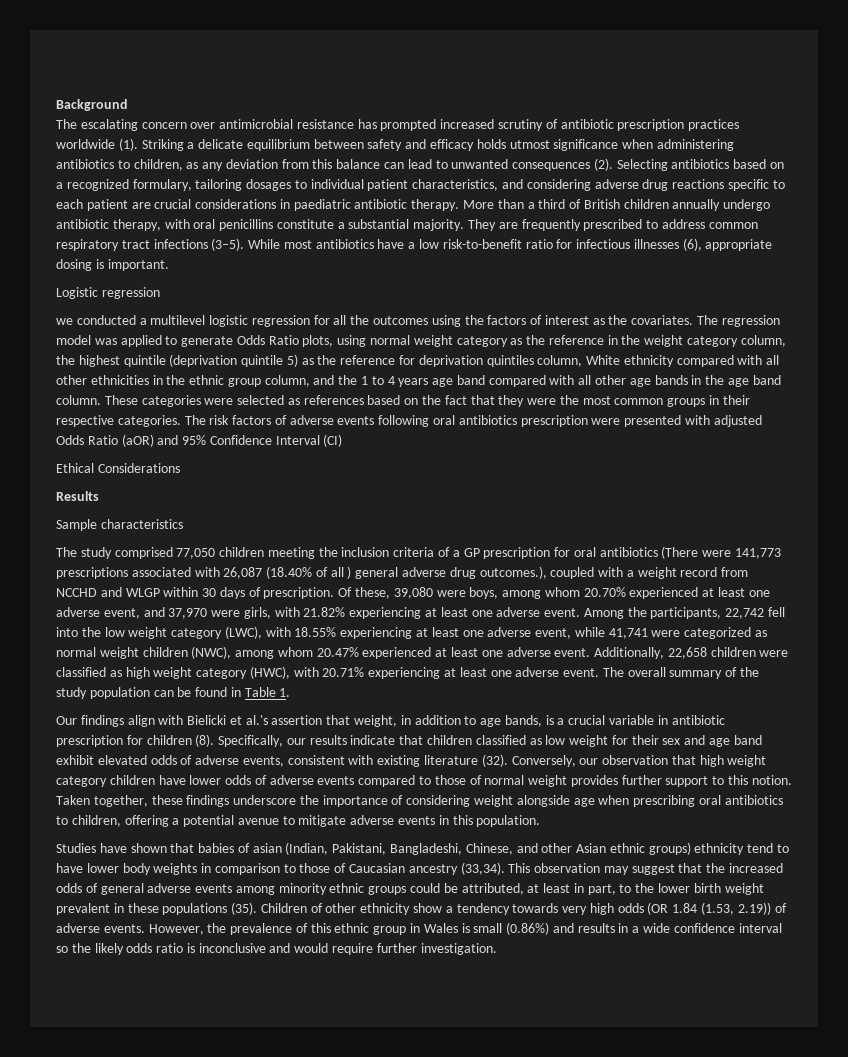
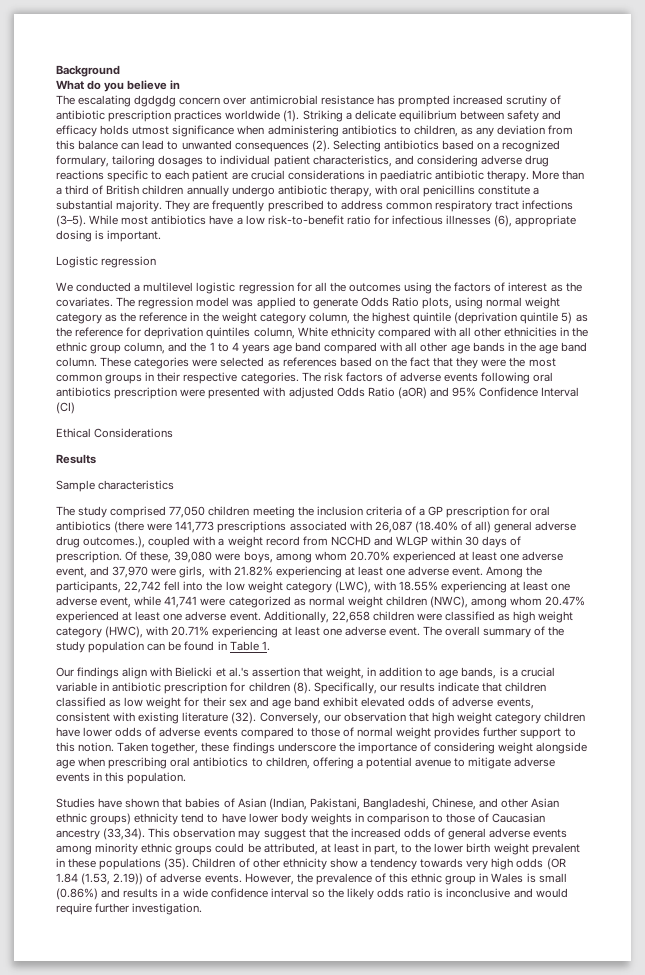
+ What do you believe in
- The escalating concern over antimicrobial resistance has prompted increased scrutiny of antibiotic prescription practices worldwide (1).
+ The escalating dgdgdg concern over antimicrobial resistance has prompted increased scrutiny of antibiotic prescription practices worldwide (1).
- we conducted a multilevel logistic regression for all the outcomes using the factors of interest as the covariates.
+ We conducted a multilevel logistic regression for all the outcomes using the factors of interest as the covariates.
- The study comprised 77,050 children meeting the inclusion criteria of a GP prescription for oral antibiotics (There were 141,773 prescriptions associated with 26,087 (18.40% of all ) general adverse drug outcomes.), coupled with a weight record from NCCHD and WLGP within 30 days of prescription.
+ The study comprised 77,050 children meeting the inclusion criteria of a GP prescription for oral antibiotics (there were 141,773 prescriptions associated with 26,087 (18.40% of all) general adverse drug outcomes.), coupled with a weight record from NCCHD and WLGP within 30 days of prescription.
- Studies have shown that babies of asian (Indian, Pakistani, Bangladeshi, Chinese, and other Asian ethnic groups) ethnicity tend to have lower body weights in comparison to those of Caucasian ancestry (33,34).
+ Studies have shown that babies of Asian (Indian, Pakistani, Bangladeshi, Chinese, and other Asian ethnic groups) ethnicity tend to have lower body weights in comparison to those of Caucasian ancestry (33,34).

